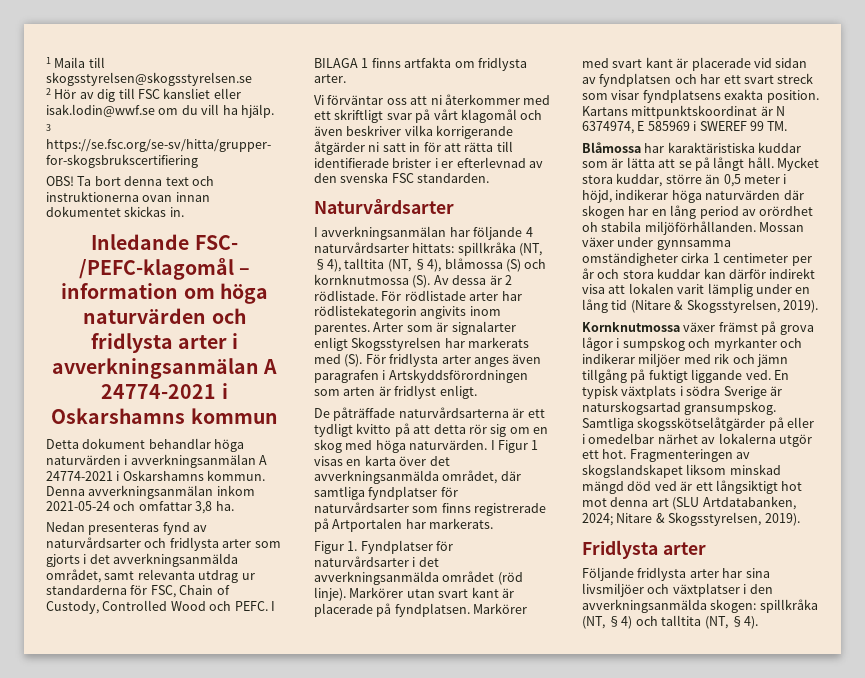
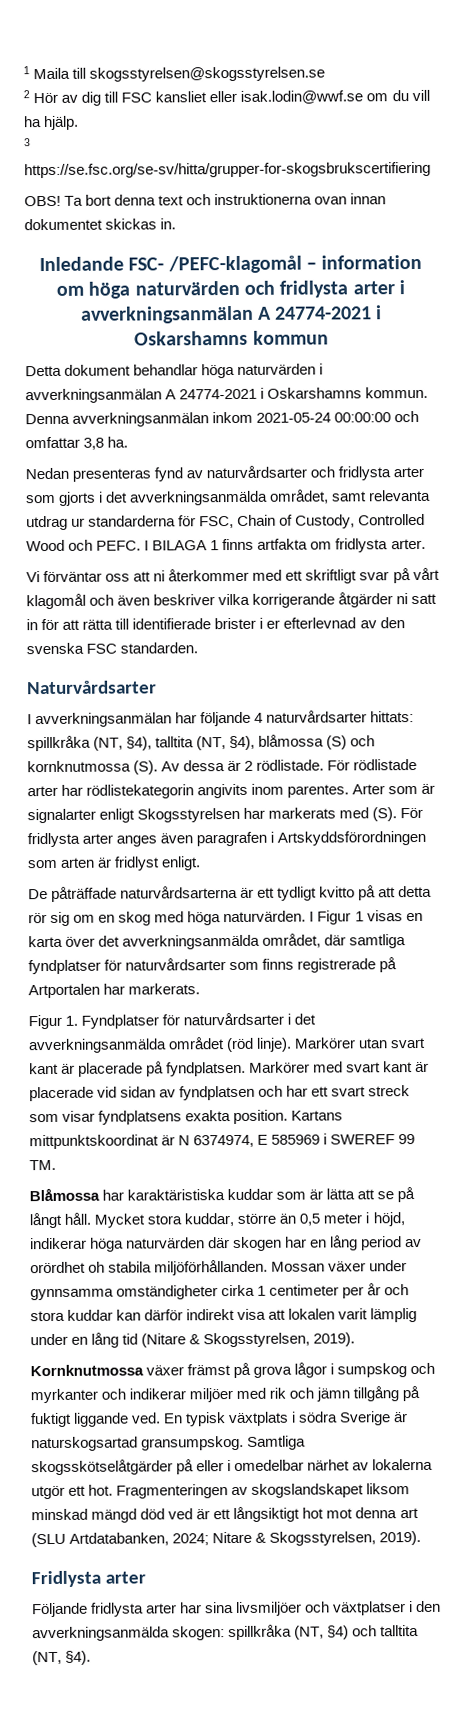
- Denna avverkningsanmälan inkom 2021-05-24 och omfattar 3,8 ha.
+ Denna avverkningsanmälan inkom 2021-05-24 00:00:00 och omfattar 3,8 ha.

